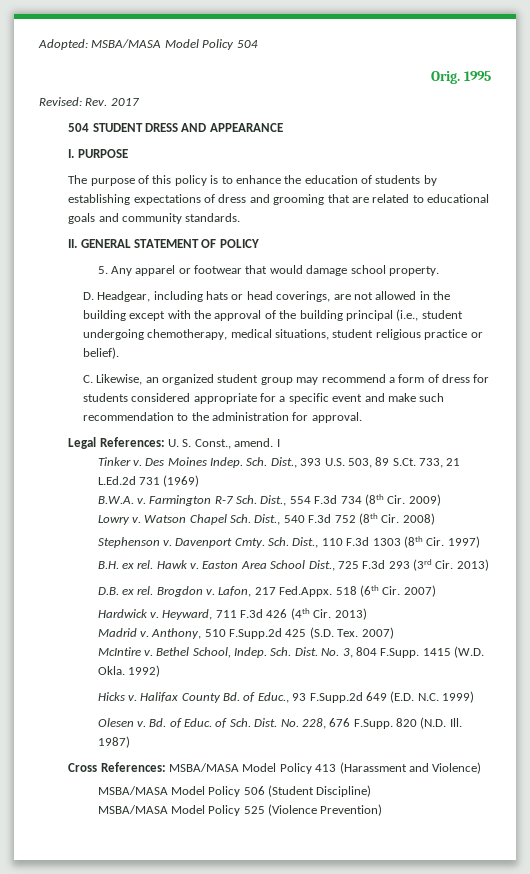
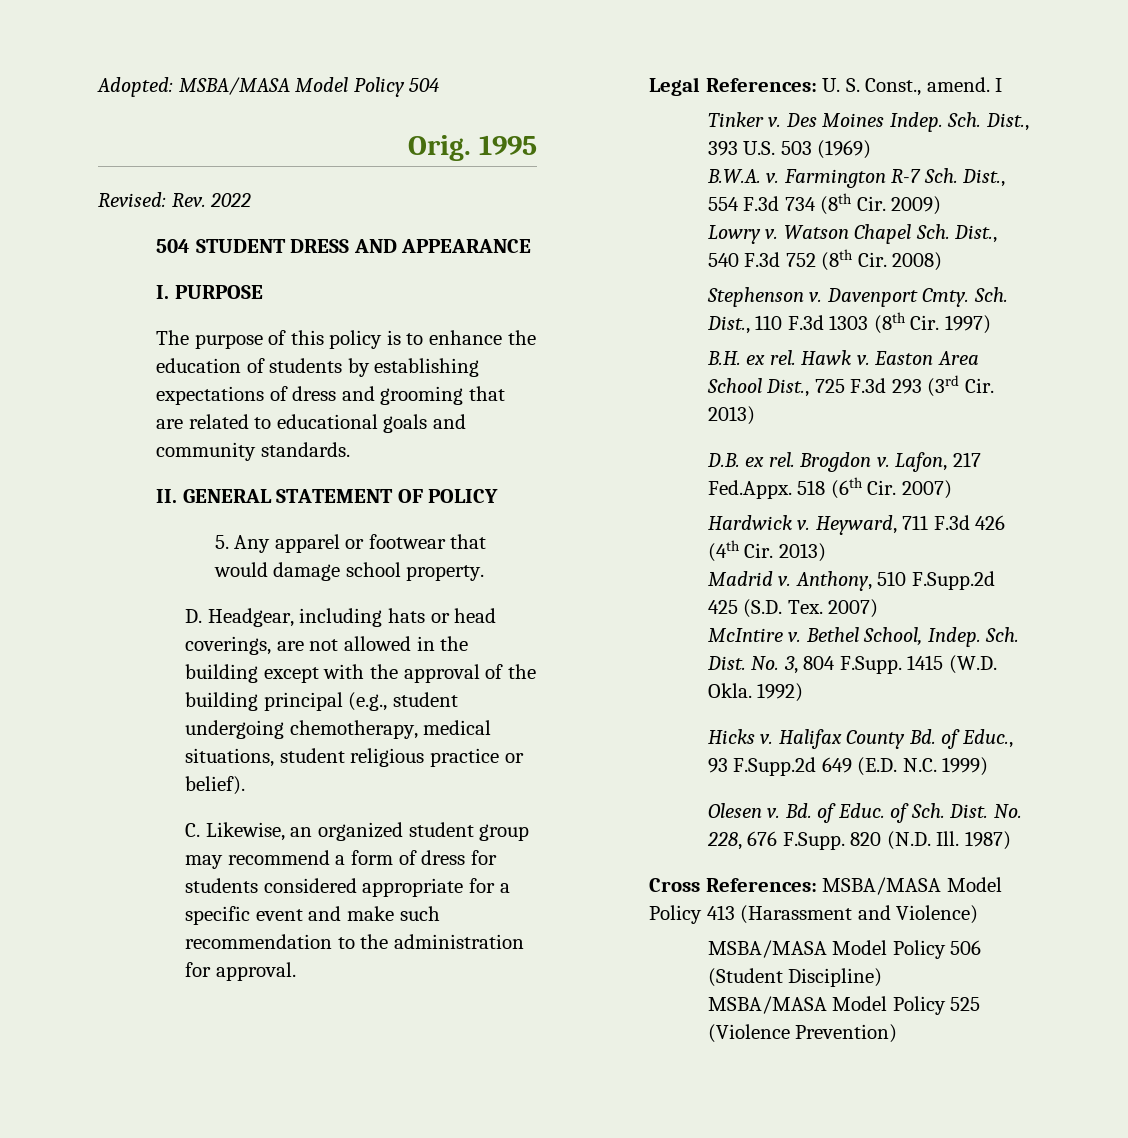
- Revised: Rev. 2017
+ Revised: Rev. 2022
- D. Headgear, including hats or head coverings, are not allowed in the building except with the approval of the building principal (i.e., student undergoing chemotherapy, medical situations, student religious practice or belief).
+ D. Headgear, including hats or head coverings, are not allowed in the building except with the approval of the building principal (e.g., student undergoing chemotherapy, medical situations, student religious practice or belief).
- Sch. Dist., 393 U.S. 503, 89 S.Ct. 733, 21 L.Ed.2d 731 (1969)
+ Sch. Dist., 393 U.S. 503 (1969)

